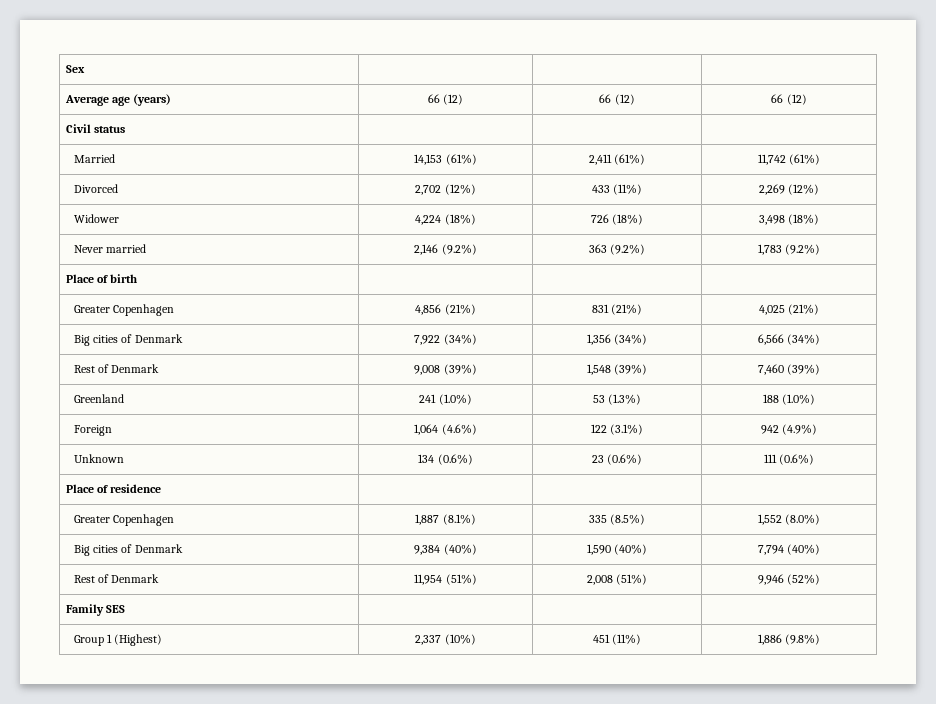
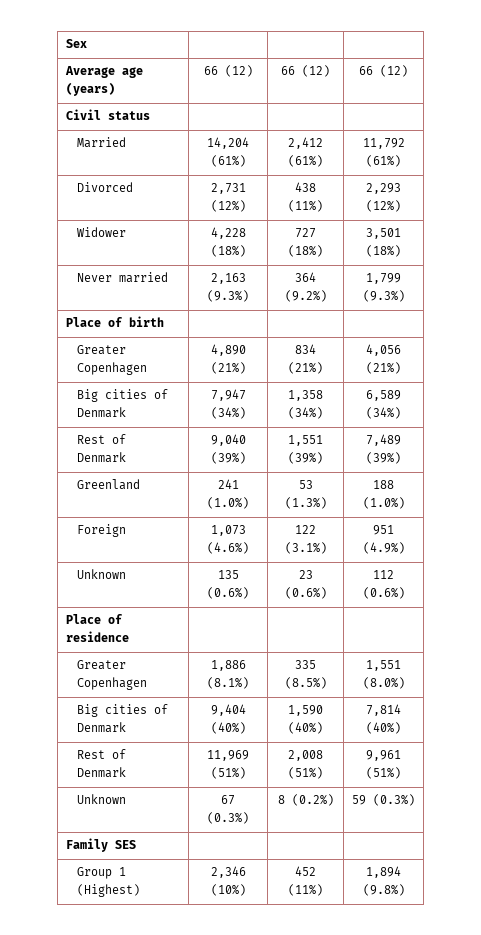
- Married | 14,153 (61%) | 2,411 (61%) | 11,742 (61%)
+ Married | 14,204 (61%) | 2,412 (61%) | 11,792 (61%)
- Divorced | 2,702 (12%) | 433 (11%) | 2,269 (12%)
+ Divorced | 2,731 (12%) | 438 (11%) | 2,293 (12%)
- Widower | 4,224 (18%) | 726 (18%) | 3,498 (18%)
+ Widower | 4,228 (18%) | 727 (18%) | 3,501 (18%)
- Never married | 2,146 (9.2%) | 363 (9.2%) | 1,783 (9.2%)
+ Never married | 2,163 (9.3%) | 364 (9.2%) | 1,799 (9.3%)
- Greater Copenhagen | 4,856 (21%) | 831 (21%) | 4,025 (21%)
+ Greater Copenhagen | 4,890 (21%) | 834 (21%) | 4,056 (21%)
- Big cities of Denmark | 7,922 (34%) | 1,356 (34%) | 6,566 (34%)
+ Big cities of Denmark | 7,947 (34%) | 1,358 (34%) | 6,589 (34%)
- Rest of Denmark | 9,008 (39%) | 1,548 (39%) | 7,460 (39%)
+ Rest of Denmark | 9,040 (39%) | 1,551 (39%) | 7,489 (39%)
- Foreign | 1,064 (4.6%) | 122 (3.1%) | 942 (4.9%)
+ Foreign | 1,073 (4.6%) | 122 (3.1%) | 951 (4.9%)
- Unknown | 134 (0.6%) | 23 (0.6%) | 111 (0.6%)
+ Unknown | 135 (0.6%) | 23 (0.6%) | 112 (0.6%)
- Greater Copenhagen | 1,887 (8.1%) | 335 (8.5%) | 1,552 (8.0%)
+ Greater Copenhagen | 1,886 (8.1%) | 335 (8.5%) | 1,551 (8.0%)
- Big cities of Denmark | 9,384 (40%) | 1,590 (40%) | 7,794 (40%)
+ Big cities of Denmark | 9,404 (40%) | 1,590 (40%) | 7,814 (40%)
- Rest of Denmark | 11,954 (51%) | 2,008 (51%) | 9,946 (52%)
+ Rest of Denmark | 11,969 (51%) | 2,008 (51%) | 9,961 (51%)
+ Unknown | 67 (0.3%) | 8 (0.2%) | 59 (0.3%)
- Group 1 (Highest) | 2,337 (10%) | 451 (11%) | 1,886 (9.8%)
+ Group 1 (Highest) | 2,346 (10%) | 452 (11%) | 1,894 (9.8%)

